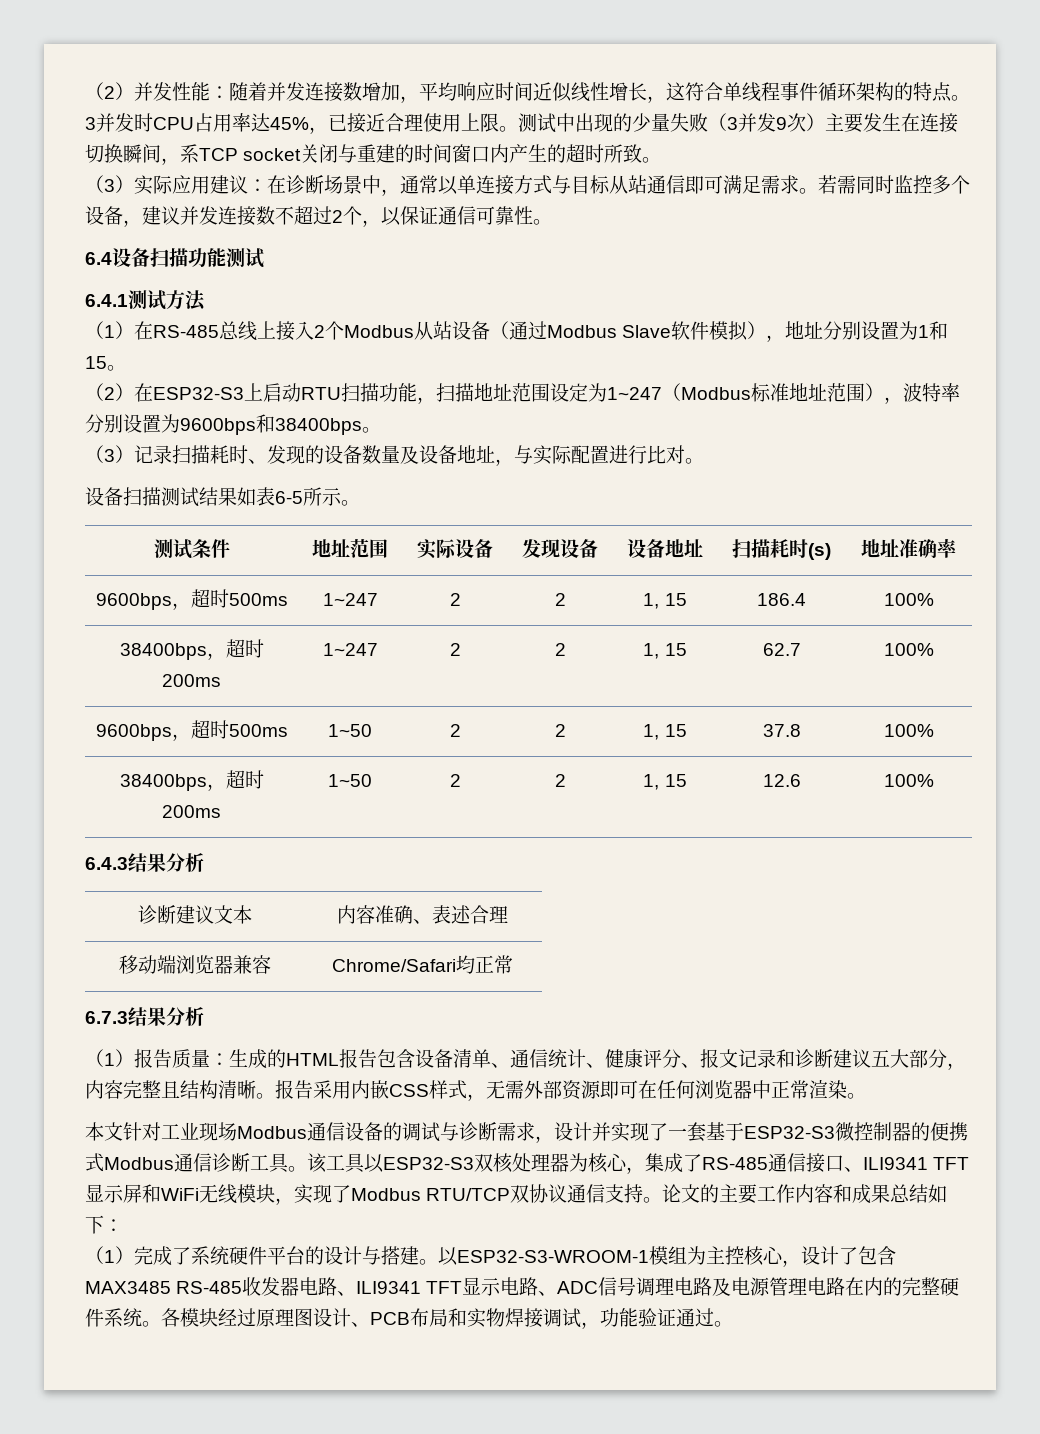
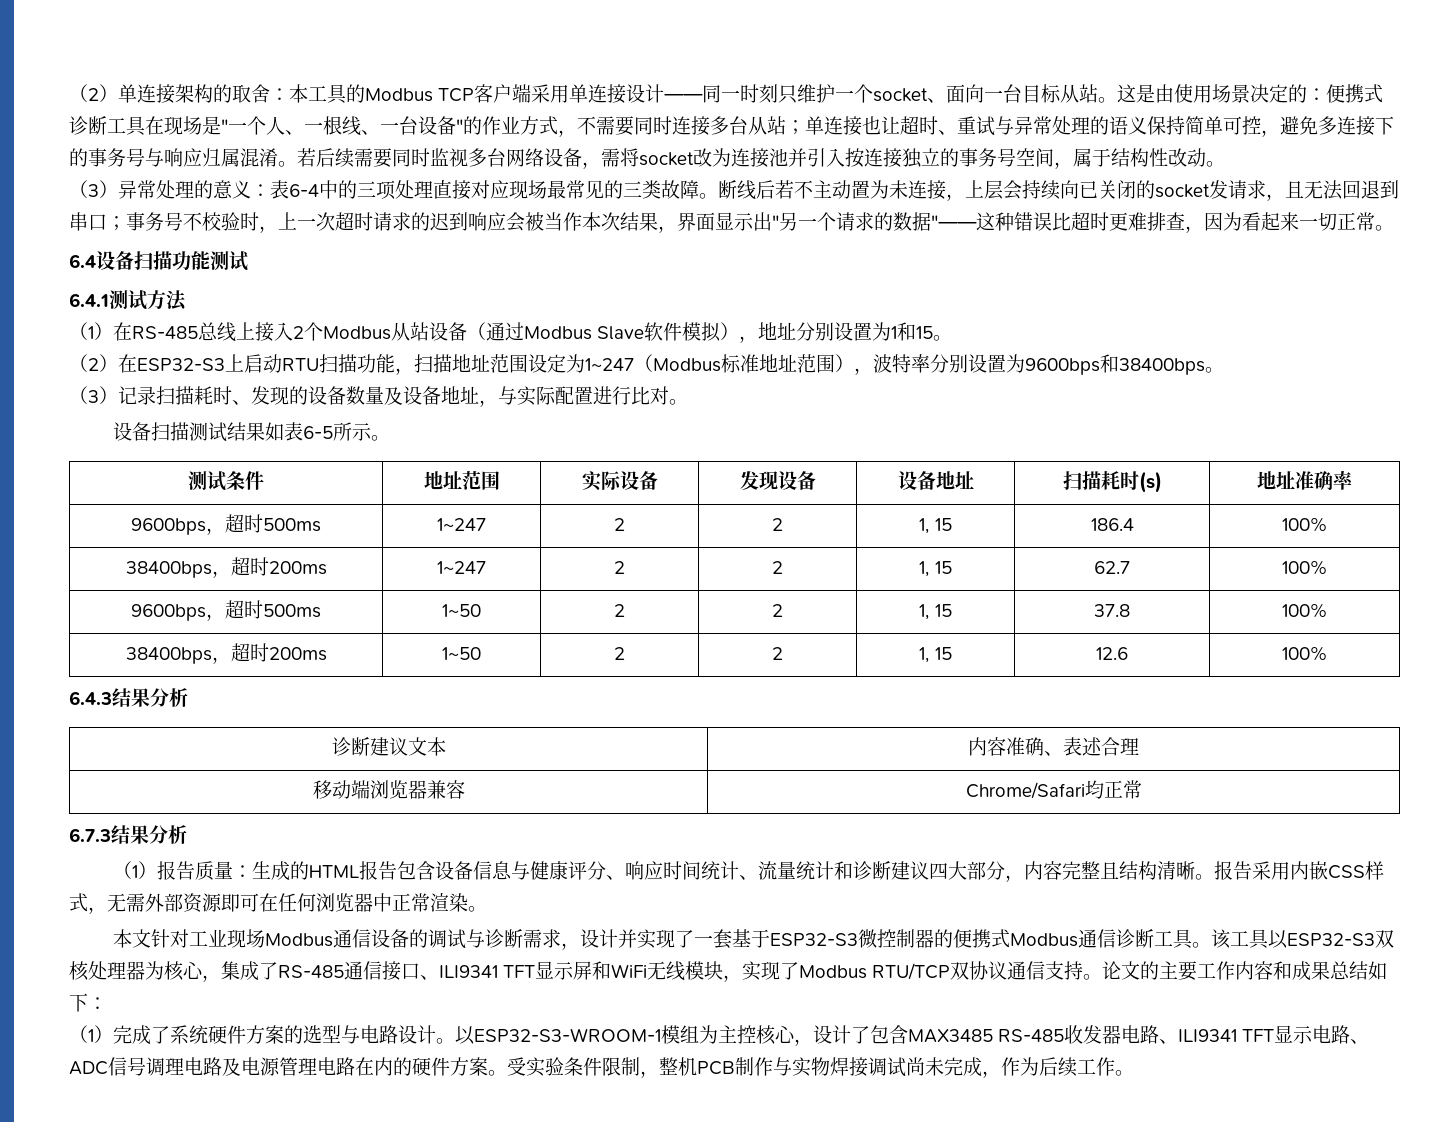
- （2）并发性能：随着并发连接数增加，平均响应时间近似线性增长，这符合单线程事件循环架构的特点。3并发时CPU占用率达45%，已接近合理使用上限。测试中出现的少量失败（3并发9次）主要发生在连接切换瞬间，系TCP socket关闭与重建的时间窗口内产生的超时所致。
- （3）实际应用建议：在诊断场景中，通常以单连接方式与目标从站通信即可满足需求。若需同时监控多个设备，建议并发连接数不超过2个，以保证通信可靠性。
+ （2）单连接架构的取舍：本工具的Modbus TCP客户端采用单连接设计——同一时刻只维护一个socket、面向一台目标从站。这是由使用场景决定的：便携式诊断工具在现场是"一个人、一根线、一台设备"的作业方式，不需要同时连接多台从站；单连接也让超时、重试与异常处理的语义保持简单可控，避免多连接下的事务号与响应归属混淆。若后续需要同时监视多台网络设备，需将socket改为连接池并引入按连接独立的事务号空间，属于结构性改动。
+ （3）异常处理的意义：表6-4中的三项处理直接对应现场最常见的三类故障。断线后若不主动置为未连接，上层会持续向已关闭的socket发请求，且无法回退到串口；事务号不校验时，上一次超时请求的迟到响应会被当作本次结果，界面显示出"另一个请求的数据"——这种错误比超时更难排查，因为看起来一切正常。
- （1）报告质量：生成的HTML报告包含设备清单、通信统计、健康评分、报文记录和诊断建议五大部分，内容完整且结构清晰。
+ （1）报告质量：生成的HTML报告包含设备信息与健康评分、响应时间统计、流量统计和诊断建议四大部分，内容完整且结构清晰。
- （1）完成了系统硬件平台的设计与搭建。
+ （1）完成了系统硬件方案的选型与电路设计。
- 以ESP32-S3-WROOM-1模组为主控核心，设计了包含MAX3485 RS-485收发器电路、ILI9341 TFT显示电路、ADC信号调理电路及电源管理电路在内的完整硬件系统。各模块经过原理图设计、PCB布局和实物焊接调试，功能验证通过。
+ 以ESP32-S3-WROOM-1模组为主控核心，设计了包含MAX3485 RS-485收发器电路、ILI9341 TFT显示电路、ADC信号调理电路及电源管理电路在内的硬件方案。受实验条件限制，整机PCB制作与实物焊接调试尚未完成，作为后续工作。

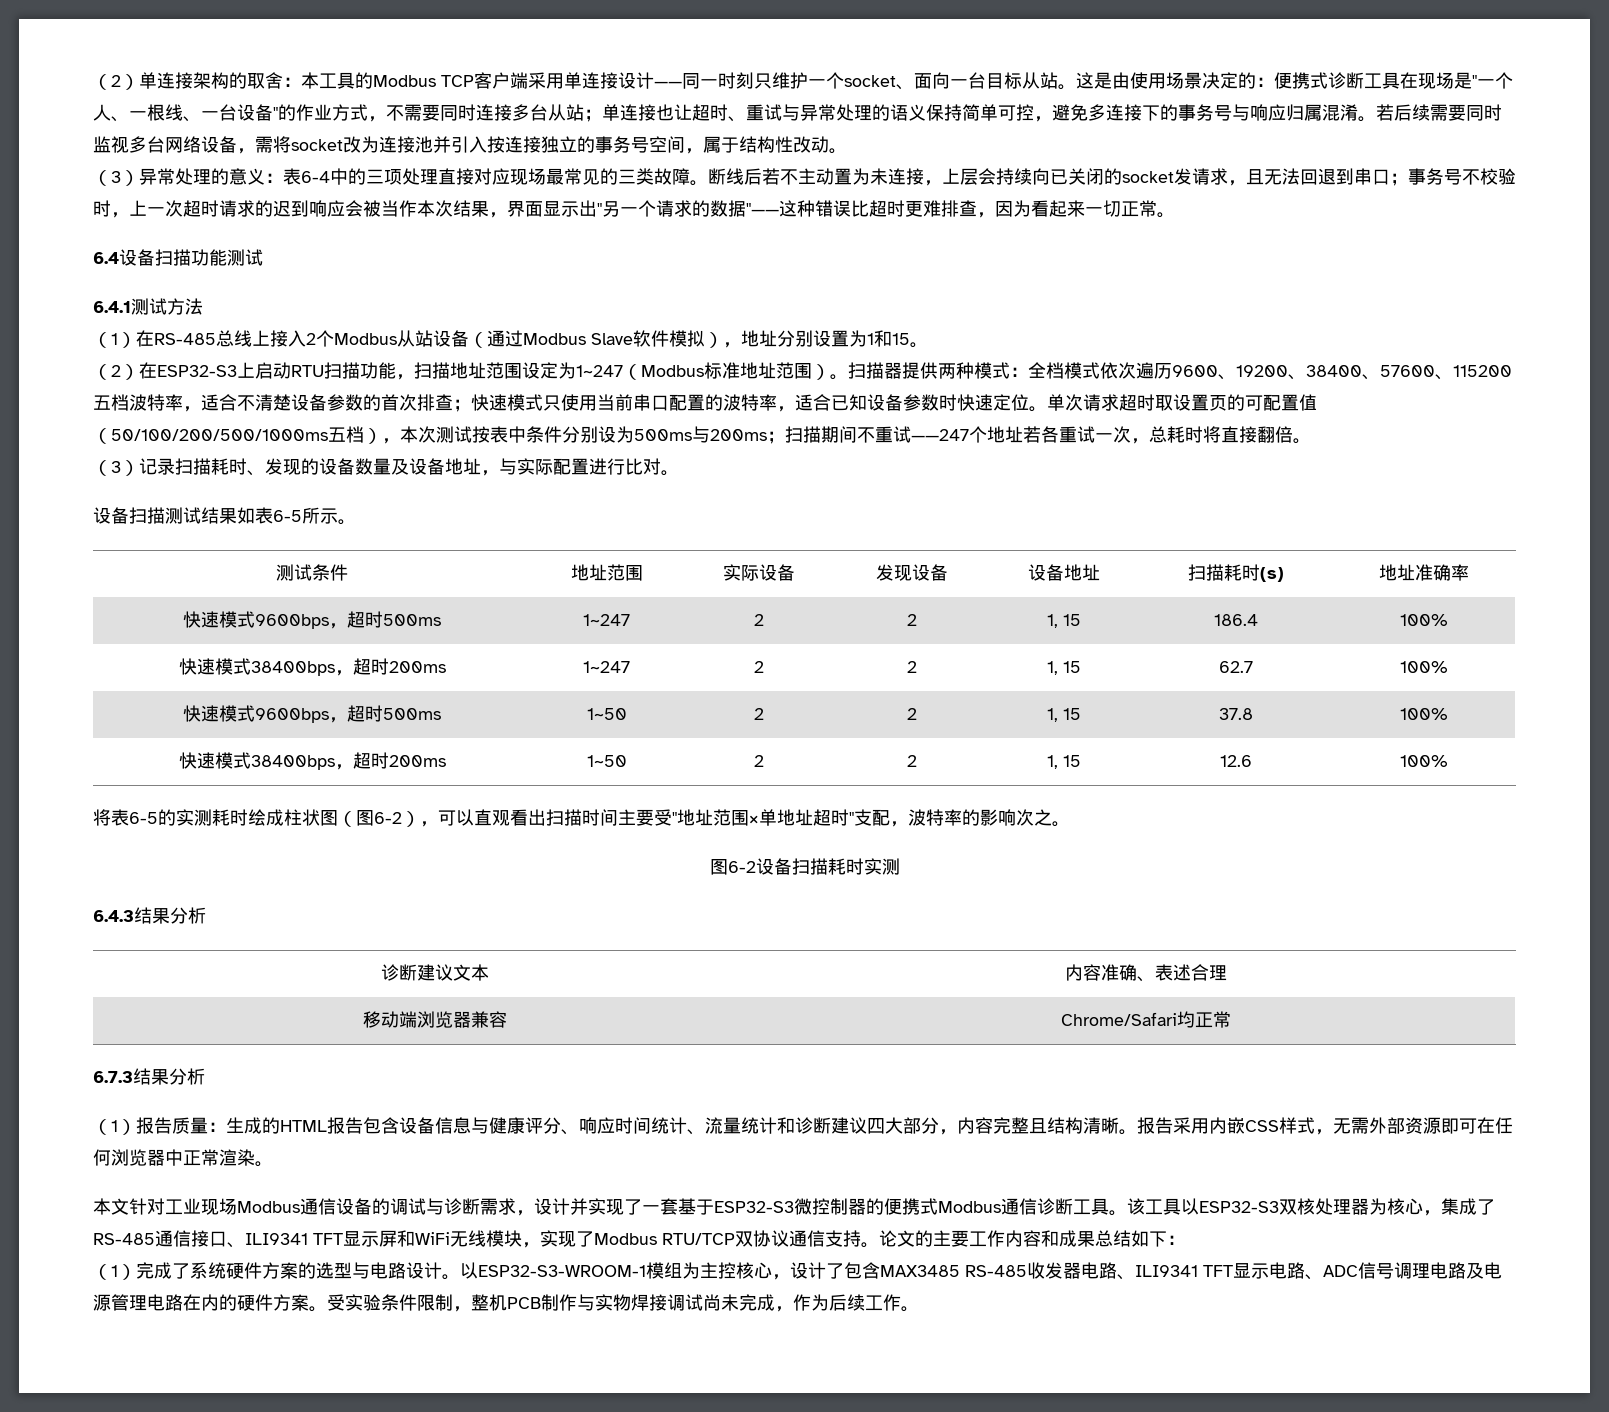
- （2）在ESP32-S3上启动RTU扫描功能，扫描地址范围设定为1~247（Modbus标准地址范围），波特率分别设置为9600bps和38400bps。
+ （2）在ESP32-S3上启动RTU扫描功能，扫描地址范围设定为1~247（Modbus标准地址范围）。扫描器提供两种模式：全档模式依次遍历9600、19200、38400、57600、115200五档波特率，适合不清楚设备参数的首次排查；快速模式只使用当前串口配置的波特率，适合已知设备参数时快速定位。单次请求超时取设置页的可配置值（50/100/200/500/1000ms五档），本次测试按表中条件分别设为500ms与200ms；扫描期间不重试——247个地址若各重试一次，总耗时将直接翻倍。
- 9600bps，超时500ms | 1~247 | 2 | 2 | 1, 15 | 186.4 | 100%
+ 快速模式9600bps，超时500ms | 1~247 | 2 | 2 | 1, 15 | 186.4 | 100%
- 38400bps，超时200ms | 1~247 | 2 | 2 | 1, 15 | 62.7 | 100%
+ 快速模式38400bps，超时200ms | 1~247 | 2 | 2 | 1, 15 | 62.7 | 100%
- 9600bps，超时500ms | 1~50 | 2 | 2 | 1, 15 | 37.8 | 100%
+ 快速模式9600bps，超时500ms | 1~50 | 2 | 2 | 1, 15 | 37.8 | 100%
- 38400bps，超时200ms | 1~50 | 2 | 2 | 1, 15 | 12.6 | 100%
+ 快速模式38400bps，超时200ms | 1~50 | 2 | 2 | 1, 15 | 12.6 | 100%
+ 将表6-5的实测耗时绘成柱状图（图6-2），可以直观看出扫描时间主要受"地址范围×单地址超时"支配，波特率的影响次之。
+ 图6-2设备扫描耗时实测

